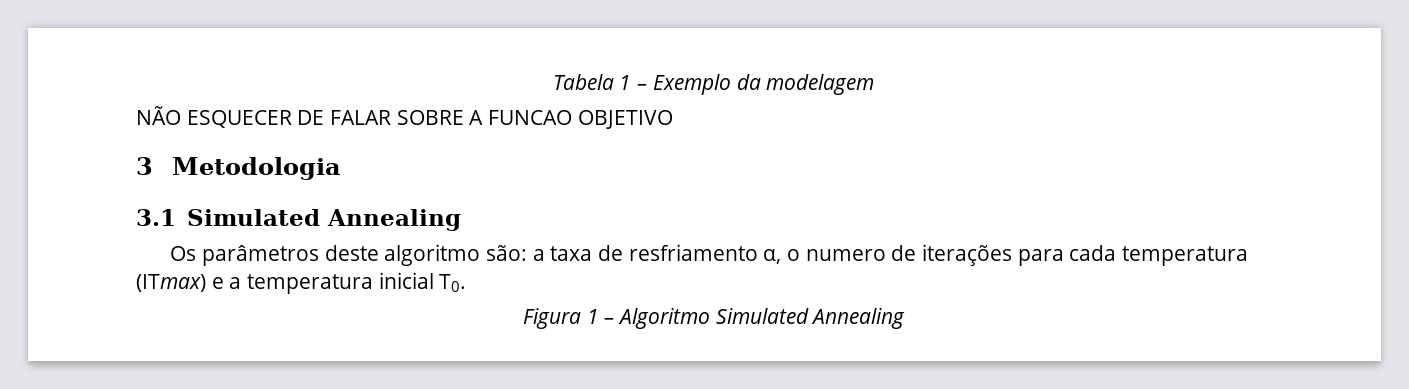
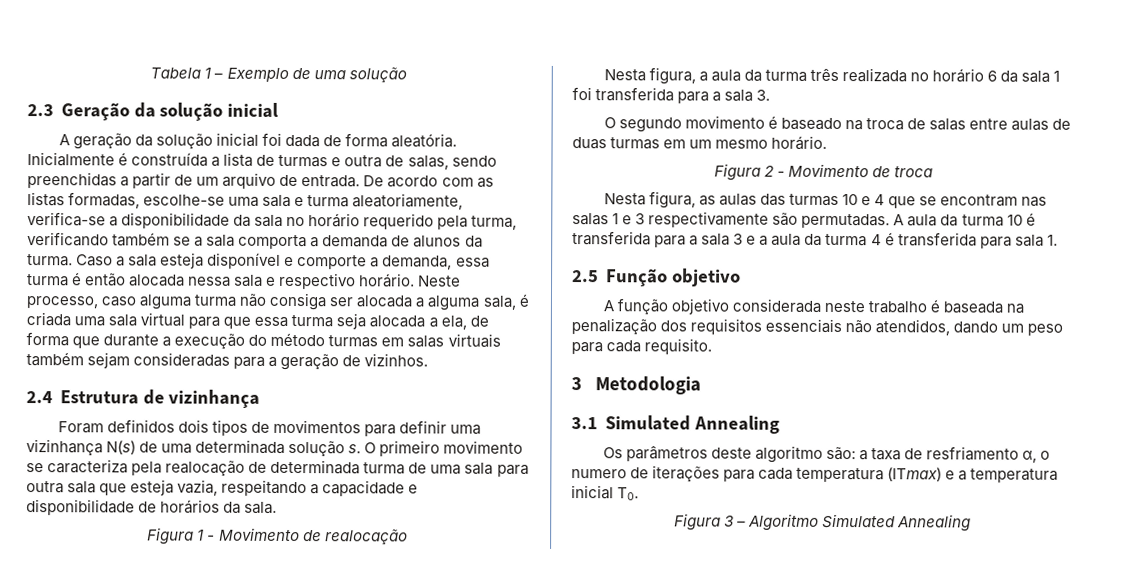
- Tabela 1 – Exemplo da modelagem
- NÃO ESQUECER DE FALAR SOBRE A FUNCAO OBJETIVO
+ Tabela 1 – Exemplo de uma solução
+ 2.3 Geração da solução inicial
+ A geração da solução inicial foi dada de forma aleatória. Inicialmente é construída a lista de turmas e outra de salas, sendo preenchidas a partir de um arquivo de entrada. De acordo com as listas formadas, escolhe-se uma sala e turma aleatoriamente, verifica-se a disponibilidade da sala no horário requerido pela turma, verificando também se a sala comporta a demanda de alunos da turma. Caso a sala esteja disponível e comporte a demanda, essa turma é então alocada nessa sala e respectivo horário. Neste processo, caso alguma turma não consiga ser alocada a alguma sala, é criada uma sala virtual para que essa turma seja alocada a ela, de forma que durante a execução do método turmas em salas virtuais também sejam consideradas para a geração de vizinhos.
+ 2.4 Estrutura de vizinhança
+ Foram definidos dois tipos de movimentos para definir uma vizinhança N(s) de uma determinada solução s. O primeiro movimento se caracteriza pela realocação de determinada turma de uma sala para outra sala que esteja vazia, respeitando a capacidade e disponibilidade de horários da sala.
+ Figura 1 - Movimento de realocação
+ Nesta figura, a aula da turma três realizada no horário 6 da sala 1 foi transferida para a sala 3.
+ O segundo movimento é baseado na troca de salas entre aulas de duas turmas em um mesmo horário.
+ Figura 2 - Movimento de troca
+ Nesta figura, as aulas das turmas 10 e 4 que se encontram nas salas 1 e 3 respectivamente são permutadas. A aula da turma 10 é transferida para a sala 3 e a aula da turma 4 é transferida para sala 1.
+ 2.5 Função objetivo
+ A função objetivo considerada neste trabalho é baseada na penalização dos requisitos essenciais não atendidos, dando um peso para cada requisito.
- Figura 1 – Algoritmo Simulated Annealing
+ Figura 3 – Algoritmo Simulated Annealing

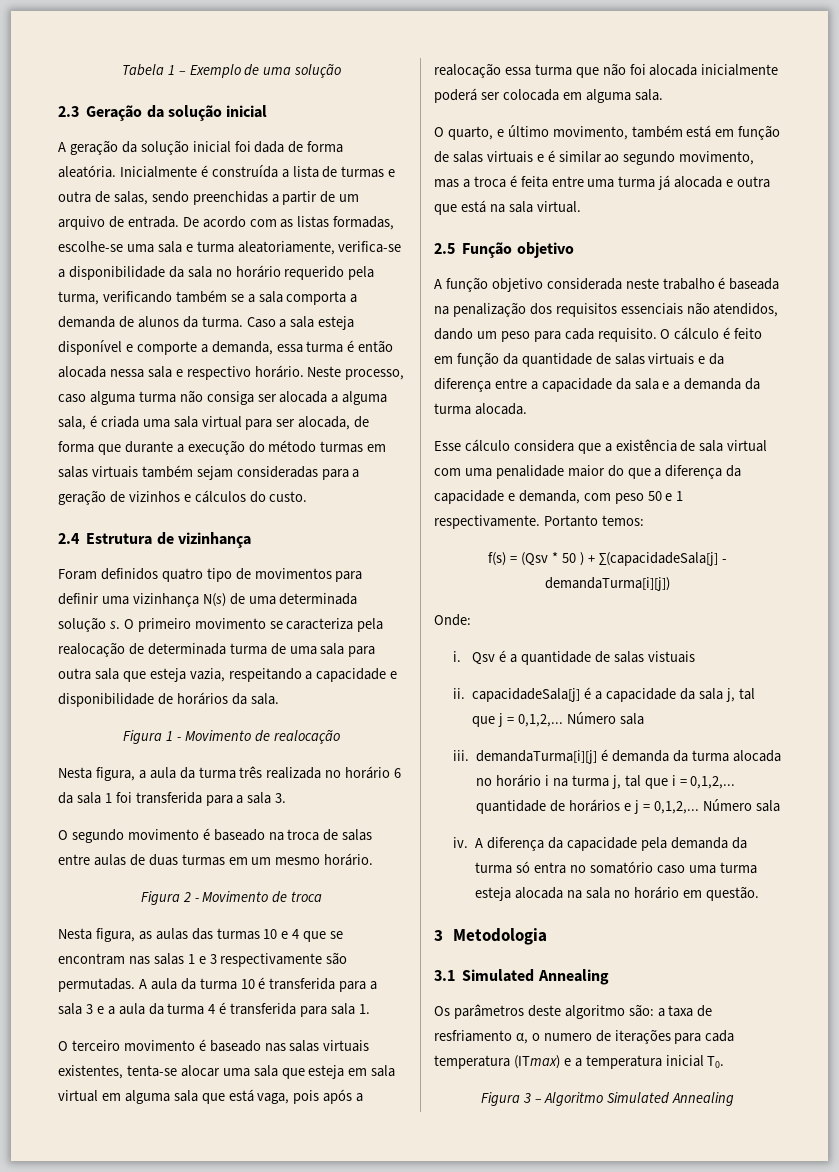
- Neste processo, caso alguma turma não consiga ser alocada a alguma sala, é criada uma sala virtual para que essa turma seja alocada a ela, de forma que durante a execução do método turmas em salas virtuais também sejam consideradas para a geração de vizinhos.
+ Neste processo, caso alguma turma não consiga ser alocada a alguma sala, é criada uma sala virtual para ser alocada, de forma que durante a execução do método turmas em salas virtuais também sejam consideradas para a geração de vizinhos e cálculos do custo.
- Foram definidos dois tipos de movimentos para definir uma vizinhança N(s) de uma determinada solução s.
+ Foram definidos quatro tipo de movimentos para definir uma vizinhança N(s) de uma determinada solução s.
+ O terceiro movimento é baseado nas salas virtuais existentes, tenta-se alocar uma sala que esteja em sala virtual em alguma sala que está vaga, pois após a realocação essa turma que não foi alocada inicialmente poderá ser colocada em alguma sala.
+ O quarto, e último movimento, também está em função de salas virtuais e é similar ao segundo movimento, mas a troca é feita entre uma turma já alocada e outra que está na sala virtual.
+ O cálculo é feito em função da quantidade de salas virtuais e da diferença entre a capacidade da sala e a demanda da turma alocada.
+ Esse cálculo considera que a existência de sala virtual com uma penalidade maior do que a diferença da capacidade e demanda, com peso 50 e 1 respectivamente. Portanto temos:
+ f(s) = (Qsv * 50 ) + ∑(capacidadeSala[j] - demandaTurma[i][j])
+ Onde:
+ i. Qsv é a quantidade de salas vistuais
+ ii. capacidadeSala[j] é a capacidade da sala j, tal que j = 0,1,2,... Número sala
+ iii. demandaTurma[i][j] é demanda da turma alocada no horário i na turma j, tal que i = 0,1,2,... quantidade de horários e j = 0,1,2,... Número sala
+ iv. A diferença da capacidade pela demanda da turma só entra no somatório caso uma turma esteja alocada na sala no horário em questão.

